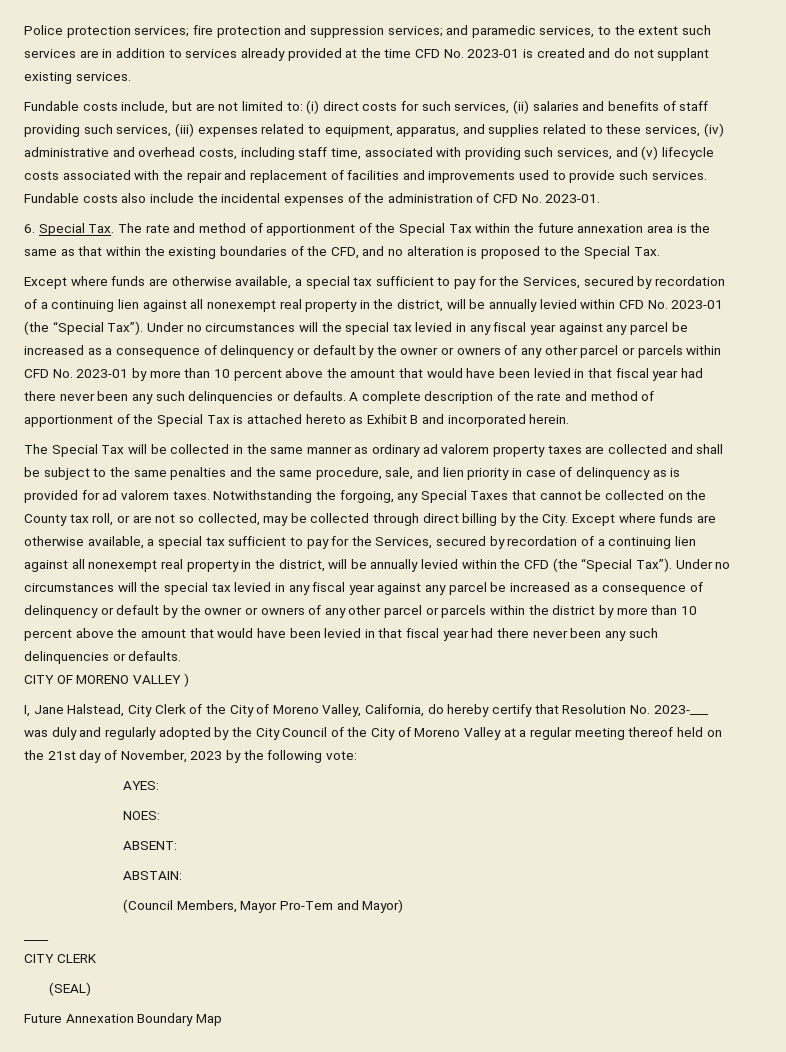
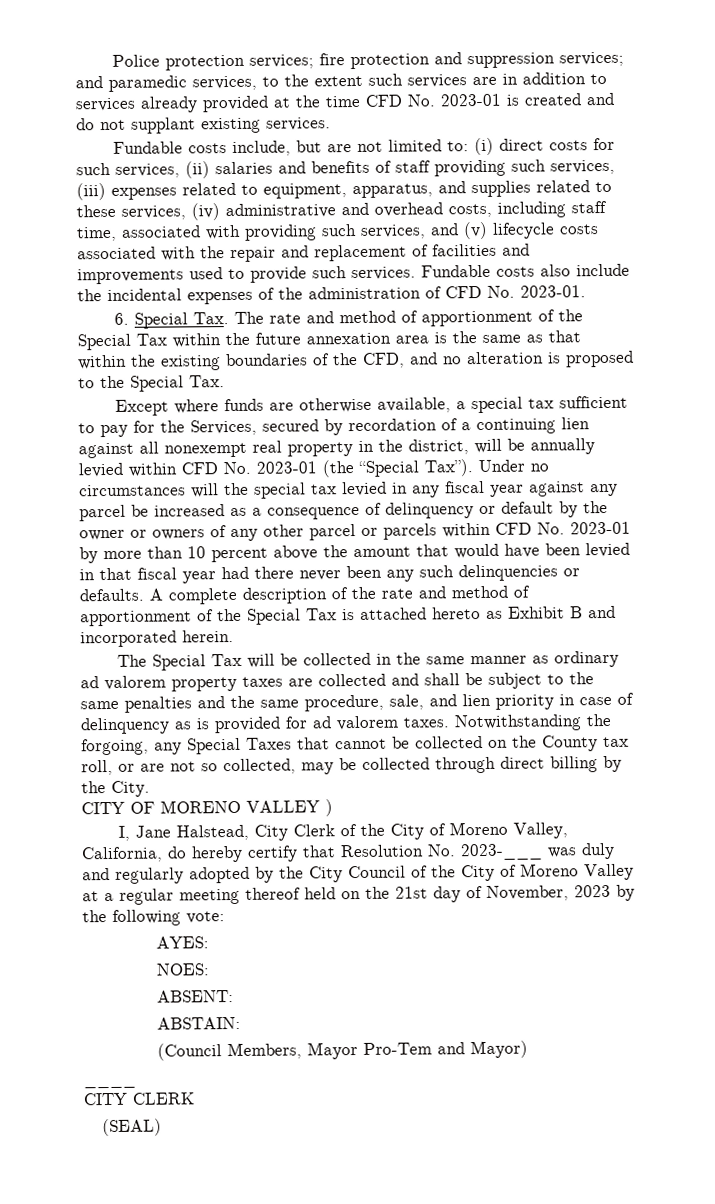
- Except where funds are otherwise available, a special tax sufficient to pay for the Services, secured by recordation of a continuing lien against all nonexempt real property in the district, will be annually levied within the CFD (the “Special Tax”). Under no circumstances will the special tax levied in any fiscal year against any parcel be increased as a consequence of delinquency or default by the owner or owners of any other parcel or parcels within the district by more than 10 percent above the amount that would have been levied in that fiscal year had there never been any such delinquencies or defaults.
- Future Annexation Boundary Map

